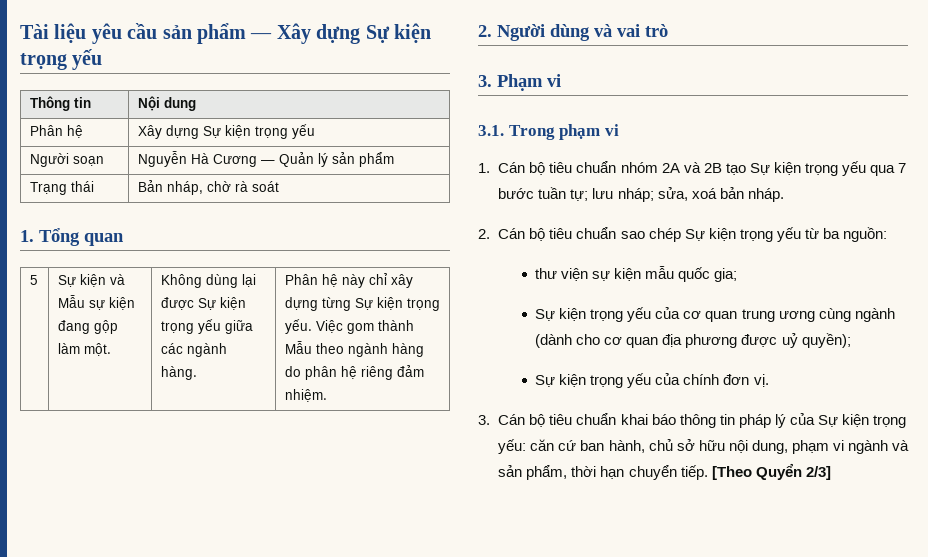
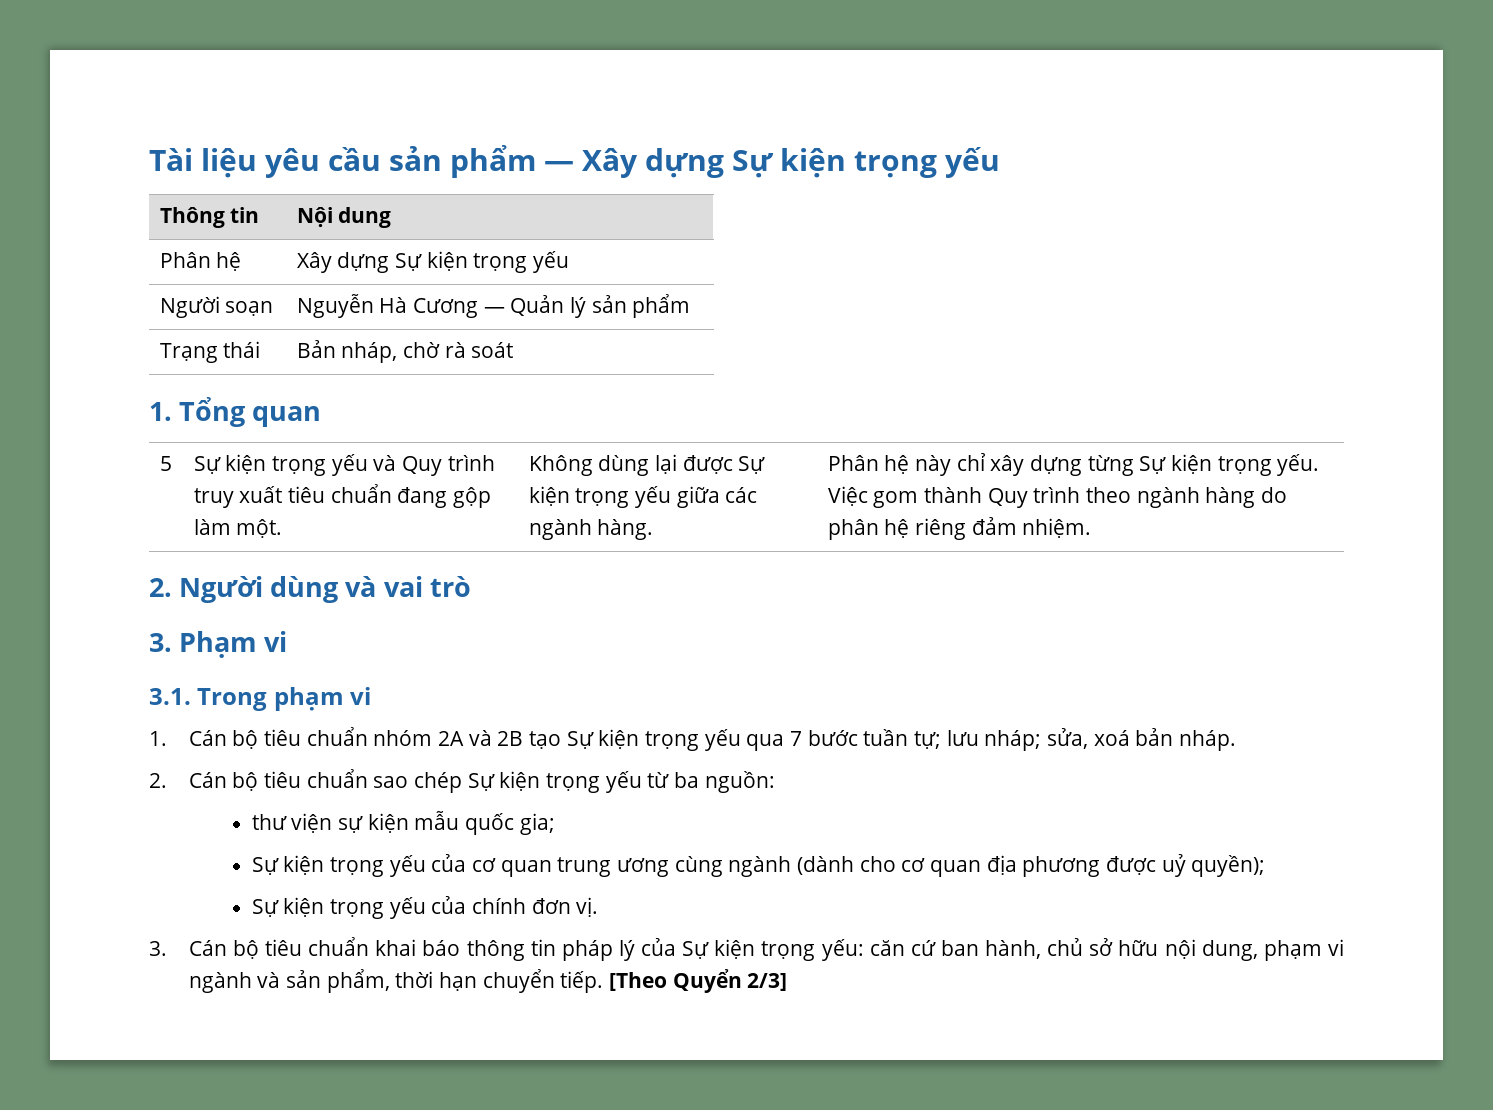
- Sự kiện và Mẫu sự kiện đang gộp làm một.
+ Sự kiện trọng yếu và Quy trình truy xuất tiêu chuẩn đang gộp làm một.
- Việc gom thành Mẫu theo ngành hàng do phân hệ riêng đảm nhiệm.
+ Việc gom thành Quy trình theo ngành hàng do phân hệ riêng đảm nhiệm.

